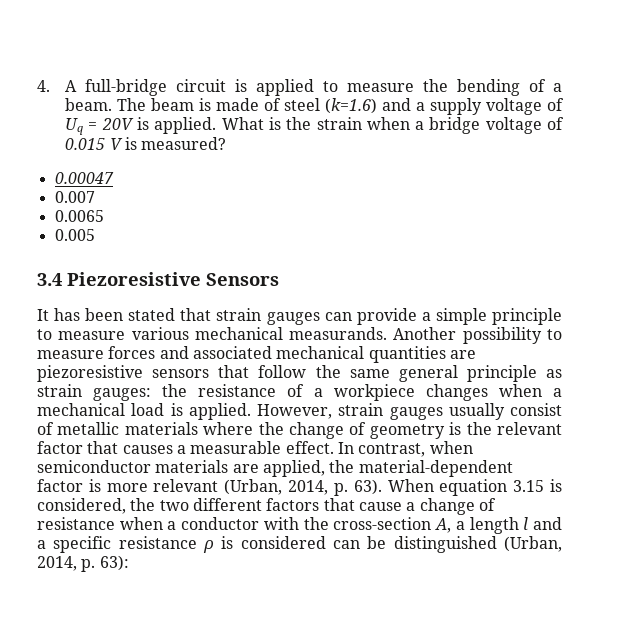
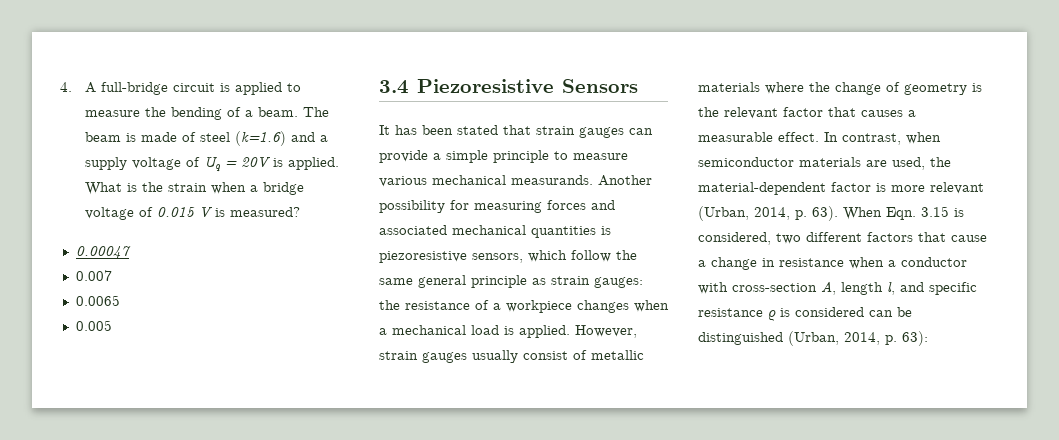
- Another possibility to measure forces and associated mechanical quantities are piezoresistive sensors that follow the same general principle as strain gauges: the resistance of a workpiece changes when a mechanical load is applied.
+ Another possibility for measuring forces and associated mechanical quantities is piezoresistive sensors, which follow the same general principle as strain gauges: the resistance of a workpiece changes when a mechanical load is applied.
- In contrast, when semiconductor materials are applied, the material-dependent factor is more relevant (Urban, 2014, p. 63).
+ In contrast, when semiconductor materials are used, the material-dependent factor is more relevant (Urban, 2014, p. 63).
- When equation 3.15 is considered, the two different factors that cause a change of resistance when a conductor with the cross-section A, a length l and a specific resistance ρ is considered can be distinguished (Urban, 2014, p. 63):
+ When Eqn. 3.15 is considered, two different factors that cause a change in resistance when a conductor with cross-section A, length l, and specific resistance ρ is considered can be distinguished (Urban, 2014, p. 63):

